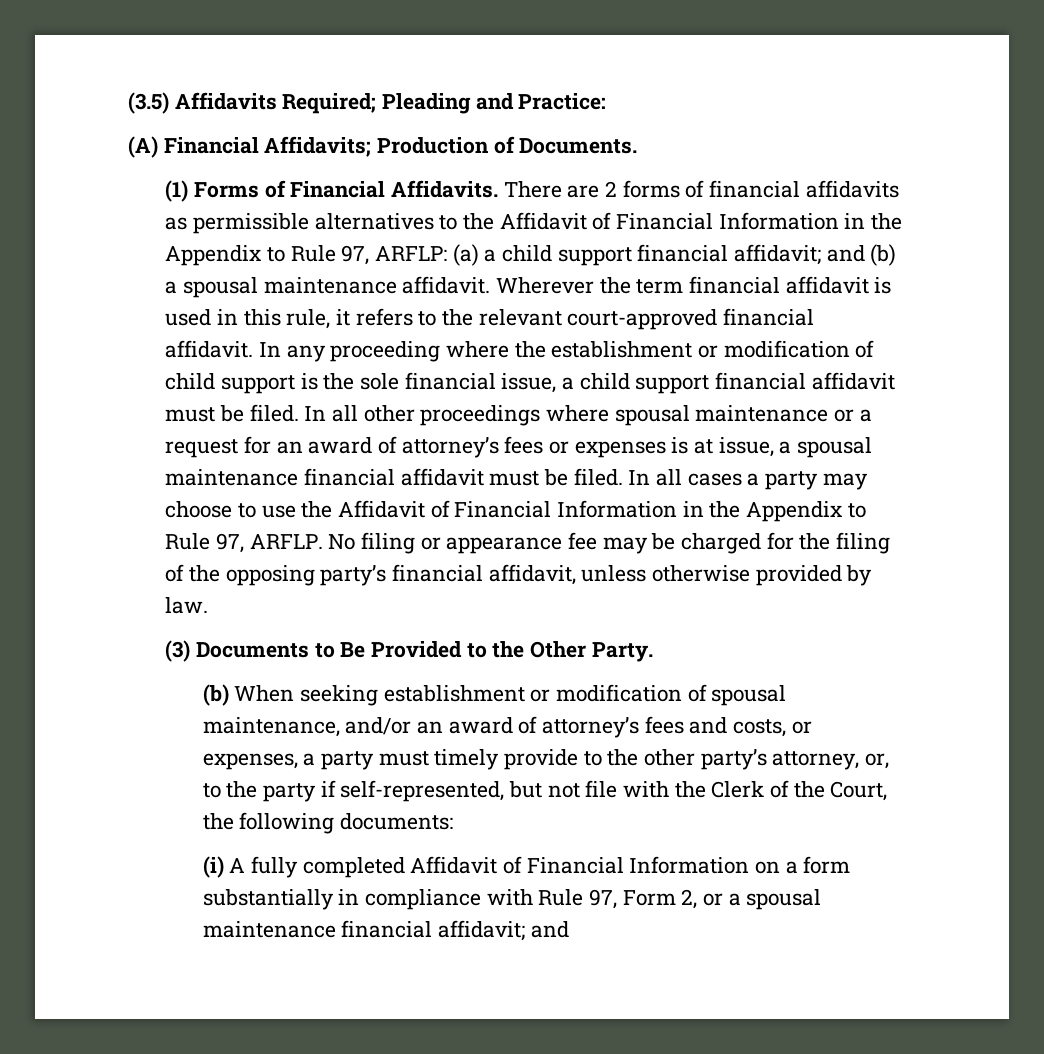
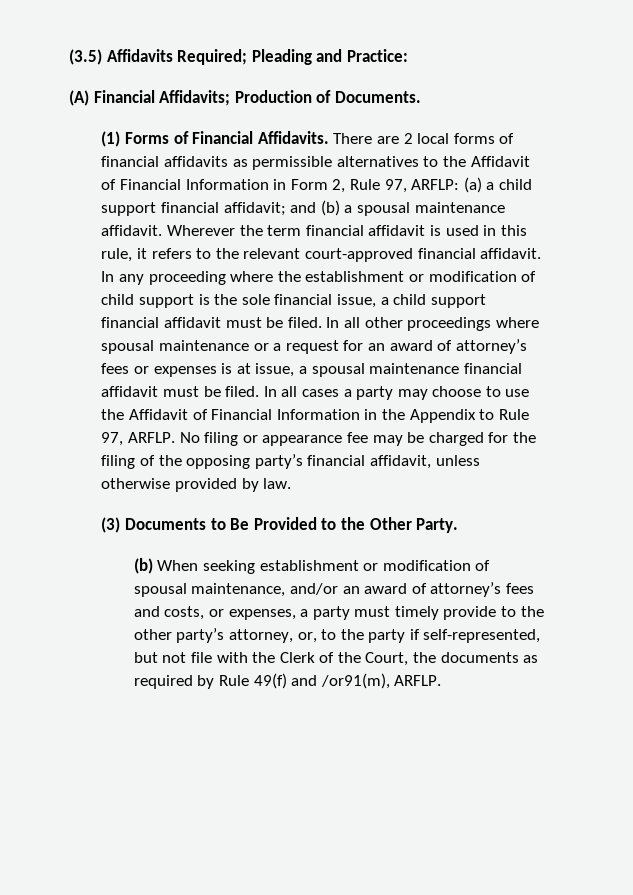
- There are 2 forms of financial affidavits as permissible alternatives to the Affidavit of Financial Information in the Appendix to Rule 97, ARFLP: (a) a child support financial affidavit; and (b) a spousal maintenance affidavit.
+ There are 2 local forms of financial affidavits as permissible alternatives to the Affidavit of Financial Information in Form 2, Rule 97, ARFLP: (a) a child support financial affidavit; and (b) a spousal maintenance affidavit.
- (b) When seeking establishment or modification of spousal maintenance, and/or an award of attorney’s fees and costs, or expenses, a party must timely provide to the other party’s attorney, or, to the party if self-represented, but not file with the Clerk of the Court, the following documents:
- (i) A fully completed Affidavit of Financial Information on a form substantially in compliance with Rule 97, Form 2, or a spousal maintenance financial affidavit; and
+ (b) When seeking establishment or modification of spousal maintenance, and/or an award of attorney’s fees and costs, or expenses, a party must timely provide to the other party’s attorney, or, to the party if self-represented, but not file with the Clerk of the Court, the documents as required by Rule 49(f) and /or91(m), ARFLP.

